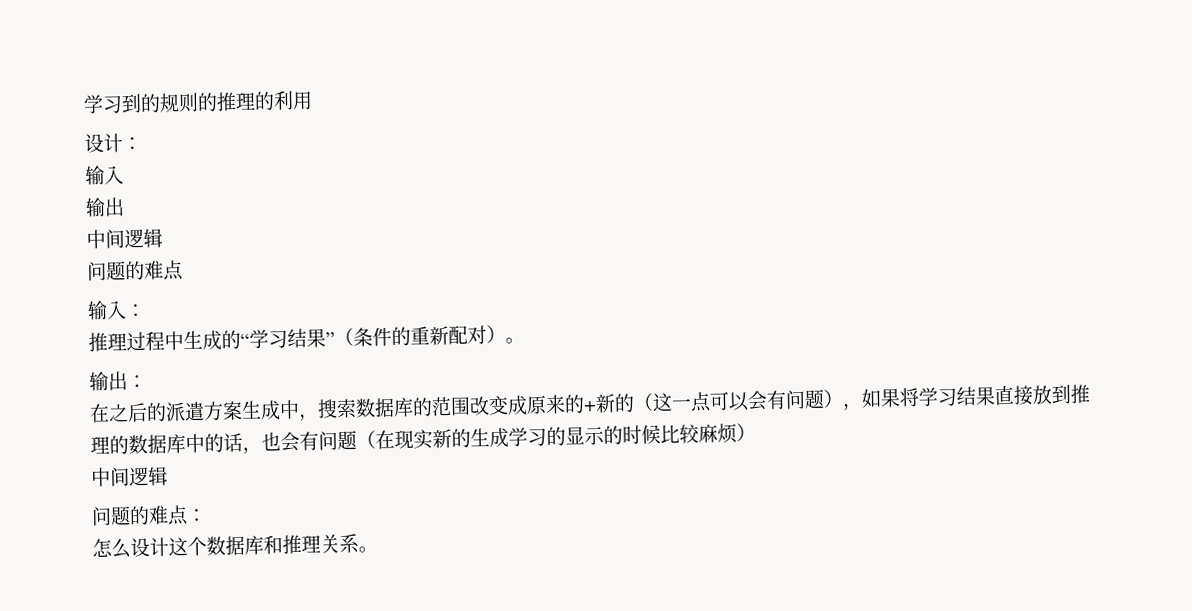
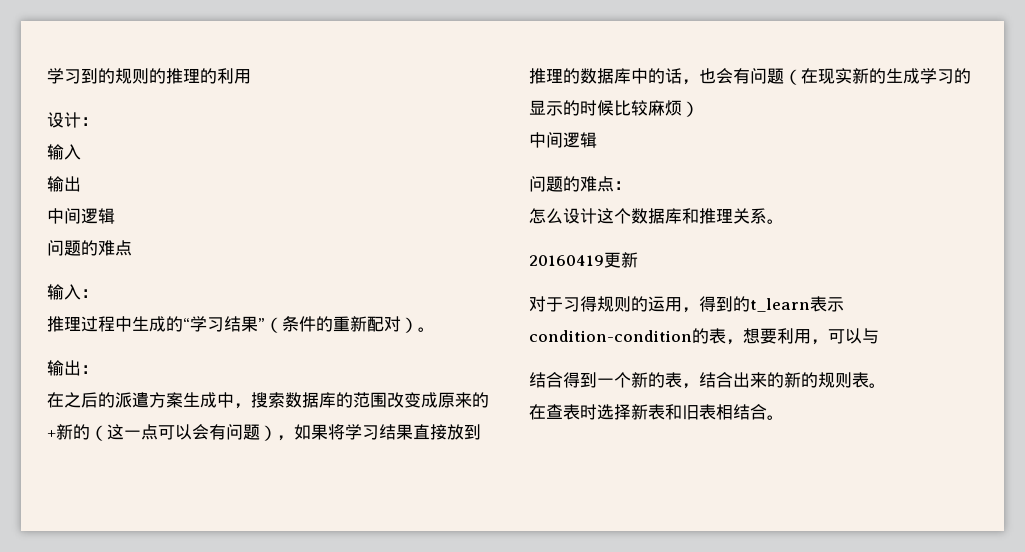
+ 20160419更新
+ 对于习得规则的运用，得到的t_learn表示condition-condition的表，想要利用，可以与
+ 结合得到一个新的表，结合出来的新的规则表。
+ 在查表时选择新表和旧表相结合。

